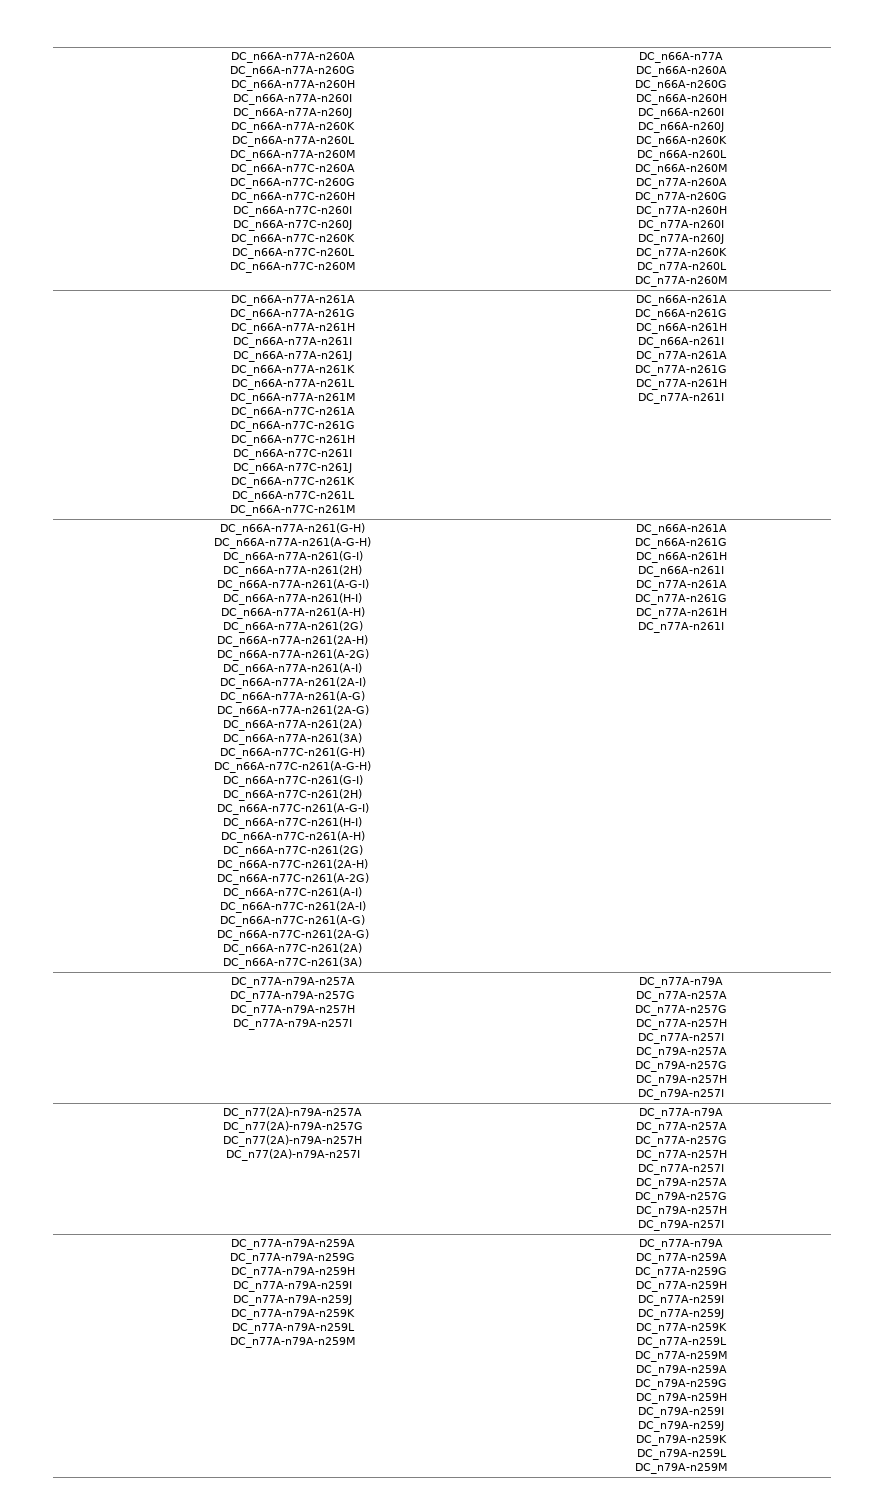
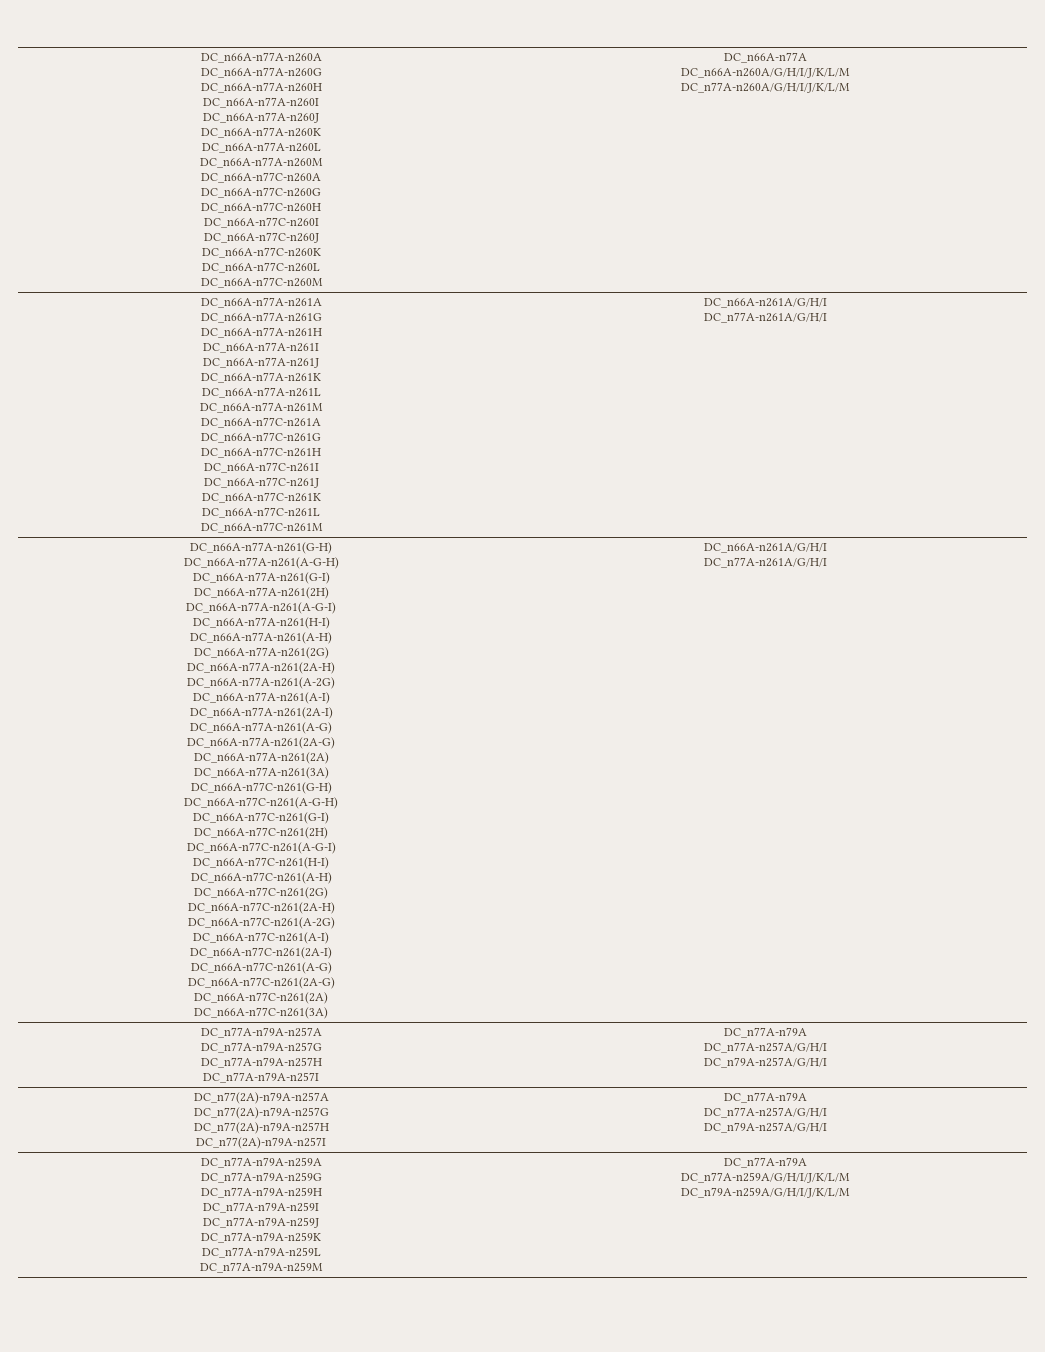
  DC_n66A-n77A-n260A
  DC_n66A-n77A-n260G
  DC_n66A-n77A-n260H
  DC_n66A-n77A-n260I
  DC_n66A-n77A-n260J
  DC_n66A-n77A-n260K
  DC_n66A-n77A-n260L
  DC_n66A-n77A-n260M
  DC_n66A-n77C-n260A
  DC_n66A-n77C-n260G
  DC_n66A-n77C-n260H
  DC_n66A-n77C-n260I
  DC_n66A-n77C-n260J
  DC_n66A-n77C-n260K
  DC_n66A-n77C-n260L
  DC_n66A-n77C-n260M | DC_n66A-n77A
- DC_n66A-n260A
- DC_n66A-n260G
- DC_n66A-n260H
- DC_n66A-n260I
- DC_n66A-n260J
- DC_n66A-n260K
- DC_n66A-n260L
- DC_n66A-n260M
- DC_n77A-n260A
- DC_n77A-n260G
- DC_n77A-n260H
- DC_n77A-n260I
- DC_n77A-n260J
- DC_n77A-n260K
- DC_n77A-n260L
- DC_n77A-n260M
+ DC_n66A-n260A/G/H/I/J/K/L/M
+ DC_n77A-n260A/G/H/I/J/K/L/M
  DC_n66A-n77A-n261A
  DC_n66A-n77A-n261G
  DC_n66A-n77A-n261H
  DC_n66A-n77A-n261I
  DC_n66A-n77A-n261J
  DC_n66A-n77A-n261K
  DC_n66A-n77A-n261L
  DC_n66A-n77A-n261M
  DC_n66A-n77C-n261A
  DC_n66A-n77C-n261G
  DC_n66A-n77C-n261H
  DC_n66A-n77C-n261I
  DC_n66A-n77C-n261J
  DC_n66A-n77C-n261K
  DC_n66A-n77C-n261L
- DC_n66A-n77C-n261M | DC_n66A-n261A
- DC_n66A-n261G
- DC_n66A-n261H
- DC_n66A-n261I
- DC_n77A-n261A
- DC_n77A-n261G
- DC_n77A-n261H
- DC_n77A-n261I
+ DC_n66A-n77C-n261M | DC_n66A-n261A/G/H/I
+ DC_n77A-n261A/G/H/I
  DC_n66A-n77A-n261(G-H)
  DC_n66A-n77A-n261(A-G-H)
  DC_n66A-n77A-n261(G-I)
  DC_n66A-n77A-n261(2H)
  DC_n66A-n77A-n261(A-G-I)
  DC_n66A-n77A-n261(H-I)
  DC_n66A-n77A-n261(A-H)
  DC_n66A-n77A-n261(2G)
  DC_n66A-n77A-n261(2A-H)
  DC_n66A-n77A-n261(A-2G)
  DC_n66A-n77A-n261(A-I)
  DC_n66A-n77A-n261(2A-I)
  DC_n66A-n77A-n261(A-G)
  DC_n66A-n77A-n261(2A-G)
  DC_n66A-n77A-n261(2A)
  DC_n66A-n77A-n261(3A)
  DC_n66A-n77C-n261(G-H)
  DC_n66A-n77C-n261(A-G-H)
  DC_n66A-n77C-n261(G-I)
  DC_n66A-n77C-n261(2H)
  DC_n66A-n77C-n261(A-G-I)
  DC_n66A-n77C-n261(H-I)
  DC_n66A-n77C-n261(A-H)
  DC_n66A-n77C-n261(2G)
  DC_n66A-n77C-n261(2A-H)
  DC_n66A-n77C-n261(A-2G)
  DC_n66A-n77C-n261(A-I)
  DC_n66A-n77C-n261(2A-I)
  DC_n66A-n77C-n261(A-G)
  DC_n66A-n77C-n261(2A-G)
  DC_n66A-n77C-n261(2A)
- DC_n66A-n77C-n261(3A) | DC_n66A-n261A
- DC_n66A-n261G
- DC_n66A-n261H
- DC_n66A-n261I
- DC_n77A-n261A
- DC_n77A-n261G
- DC_n77A-n261H
- DC_n77A-n261I
+ DC_n66A-n77C-n261(3A) | DC_n66A-n261A/G/H/I
+ DC_n77A-n261A/G/H/I
  DC_n77A-n79A-n257A
  DC_n77A-n79A-n257G
  DC_n77A-n79A-n257H
  DC_n77A-n79A-n257I | DC_n77A-n79A
- DC_n77A-n257A
- DC_n77A-n257G
- DC_n77A-n257H
- DC_n77A-n257I
- DC_n79A-n257A
- DC_n79A-n257G
- DC_n79A-n257H
- DC_n79A-n257I
+ DC_n77A-n257A/G/H/I
+ DC_n79A-n257A/G/H/I
  DC_n77(2A)-n79A-n257A
  DC_n77(2A)-n79A-n257G
  DC_n77(2A)-n79A-n257H
  DC_n77(2A)-n79A-n257I | DC_n77A-n79A
- DC_n77A-n257A
- DC_n77A-n257G
- DC_n77A-n257H
- DC_n77A-n257I
- DC_n79A-n257A
- DC_n79A-n257G
- DC_n79A-n257H
- DC_n79A-n257I
+ DC_n77A-n257A/G/H/I
+ DC_n79A-n257A/G/H/I
  DC_n77A-n79A-n259A
  DC_n77A-n79A-n259G
  DC_n77A-n79A-n259H
  DC_n77A-n79A-n259I
  DC_n77A-n79A-n259J
  DC_n77A-n79A-n259K
  DC_n77A-n79A-n259L
  DC_n77A-n79A-n259M | DC_n77A-n79A
- DC_n77A-n259A
- DC_n77A-n259G
- DC_n77A-n259H
- DC_n77A-n259I
- DC_n77A-n259J
- DC_n77A-n259K
- DC_n77A-n259L
- DC_n77A-n259M
- DC_n79A-n259A
- DC_n79A-n259G
- DC_n79A-n259H
- DC_n79A-n259I
- DC_n79A-n259J
- DC_n79A-n259K
- DC_n79A-n259L
- DC_n79A-n259M
+ DC_n77A-n259A/G/H/I/J/K/L/M
+ DC_n79A-n259A/G/H/I/J/K/L/M

